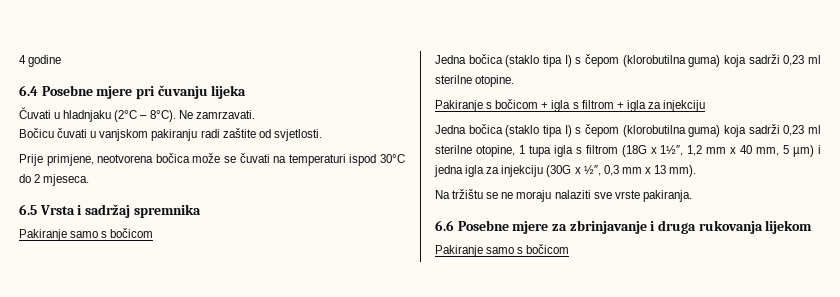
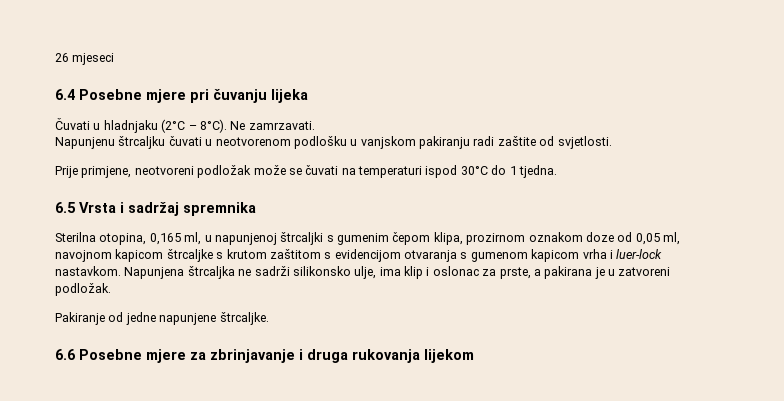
- 4 godine
+ 26 mjeseci
- Bočicu čuvati u vanjskom pakiranju radi zaštite od svjetlosti.
+ Napunjenu štrcaljku čuvati u neotvorenom podlošku u vanjskom pakiranju radi zaštite od svjetlosti.
- Prije primjene, neotvorena bočica može se čuvati na temperaturi ispod 30°C do 2 mjeseca.
+ Prije primjene, neotvoreni podložak može se čuvati na temperaturi ispod 30°C do 1 tjedna.
  6.5 Vrsta i sadržaj spremnika
- Pakiranje samo s bočicom
- Jedna bočica (staklo tipa I) s čepom (klorobutilna guma) koja sadrži 0,23 ml sterilne otopine.
- Pakiranje s bočicom + igla s filtrom + igla za injekciju
- Jedna bočica (staklo tipa I) s čepom (klorobutilna guma) koja sadrži 0,23 ml sterilne otopine, 1 tupa igla s filtrom (18G x 1½″, 1,2 mm x 40 mm, 5 µm) i jedna igla za injekciju (30G x ½″, 0,3 mm x 13 mm).
- Na tržištu se ne moraju nalaziti sve vrste pakiranja.
+ Sterilna otopina, 0,165 ml, u napunjenoj štrcaljki s gumenim čepom klipa, prozirnom oznakom doze od 0,05 ml, navojnom kapicom štrcaljke s krutom zaštitom s evidencijom otvaranja s gumenom kapicom vrha i luer-lock nastavkom. Napunjena štrcaljka ne sadrži silikonsko ulje, ima klip i oslonac za prste, a pakirana je u zatvoreni podložak.
+ Pakiranje od jedne napunjene štrcaljke.
  6.6 Posebne mjere za zbrinjavanje i druga rukovanja lijekom
- Pakiranje samo s bočicom

